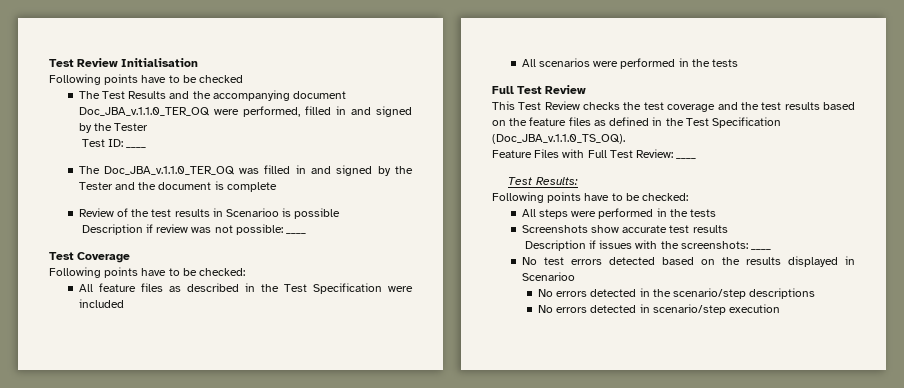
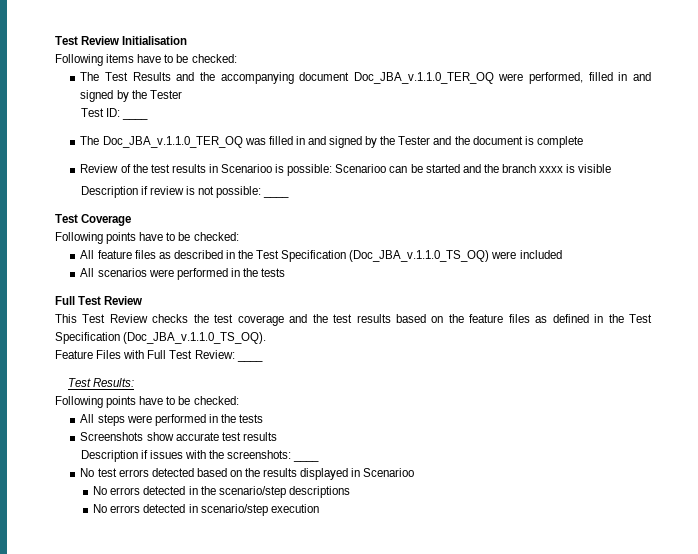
- Following points have to be checked
+ Following items have to be checked:
- Review of the test results in Scenarioo is possible
+ Review of the test results in Scenarioo is possible: Scenarioo can be started and the branch xxxx is visible
- Description if review was not possible: ____
+ Description if review is not possible: ____
- All feature files as described in the Test Specification were included
+ All feature files as described in the Test Specification (Doc_JBA_v.1.1.0_TS_OQ) were included

